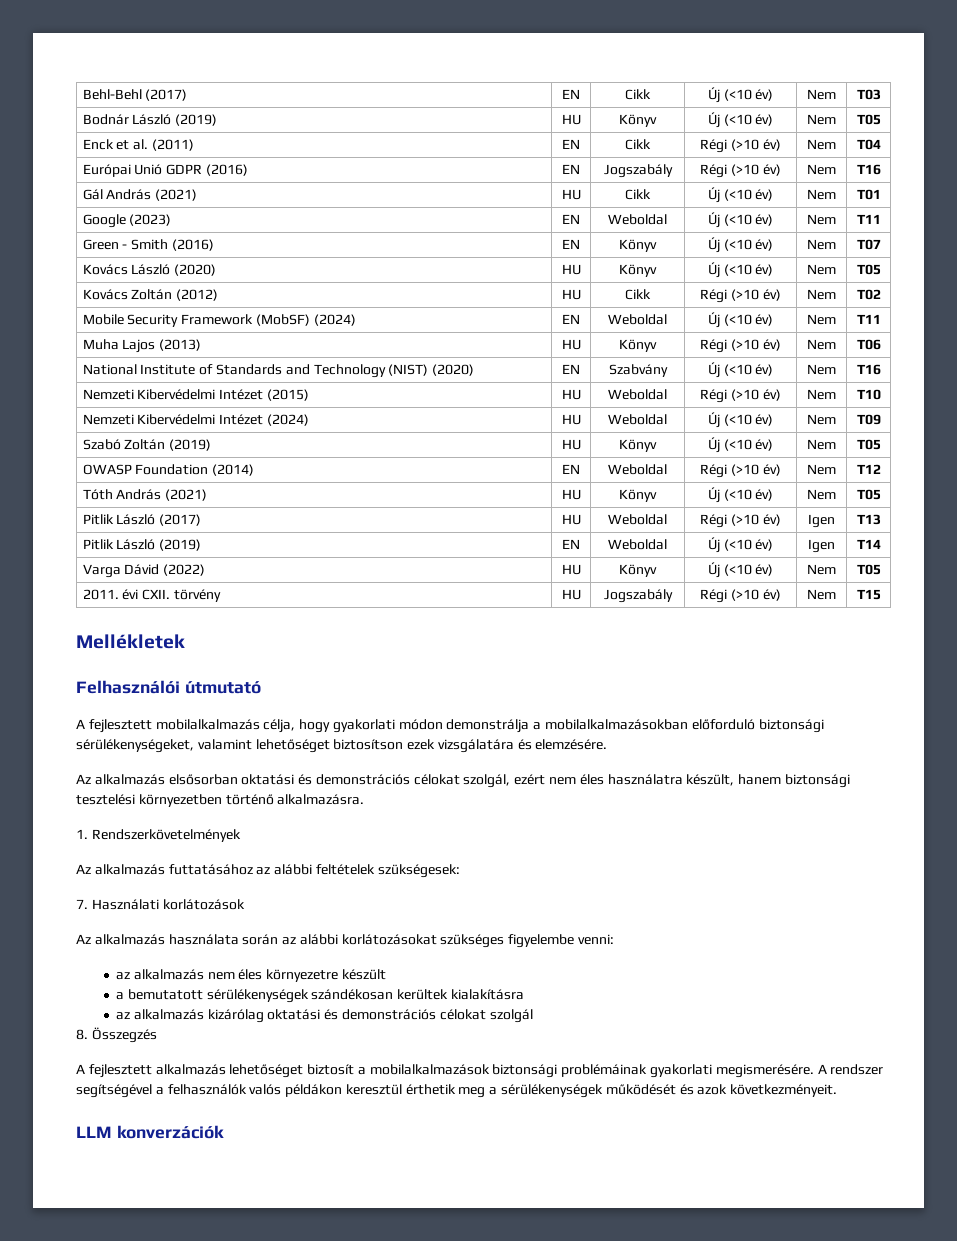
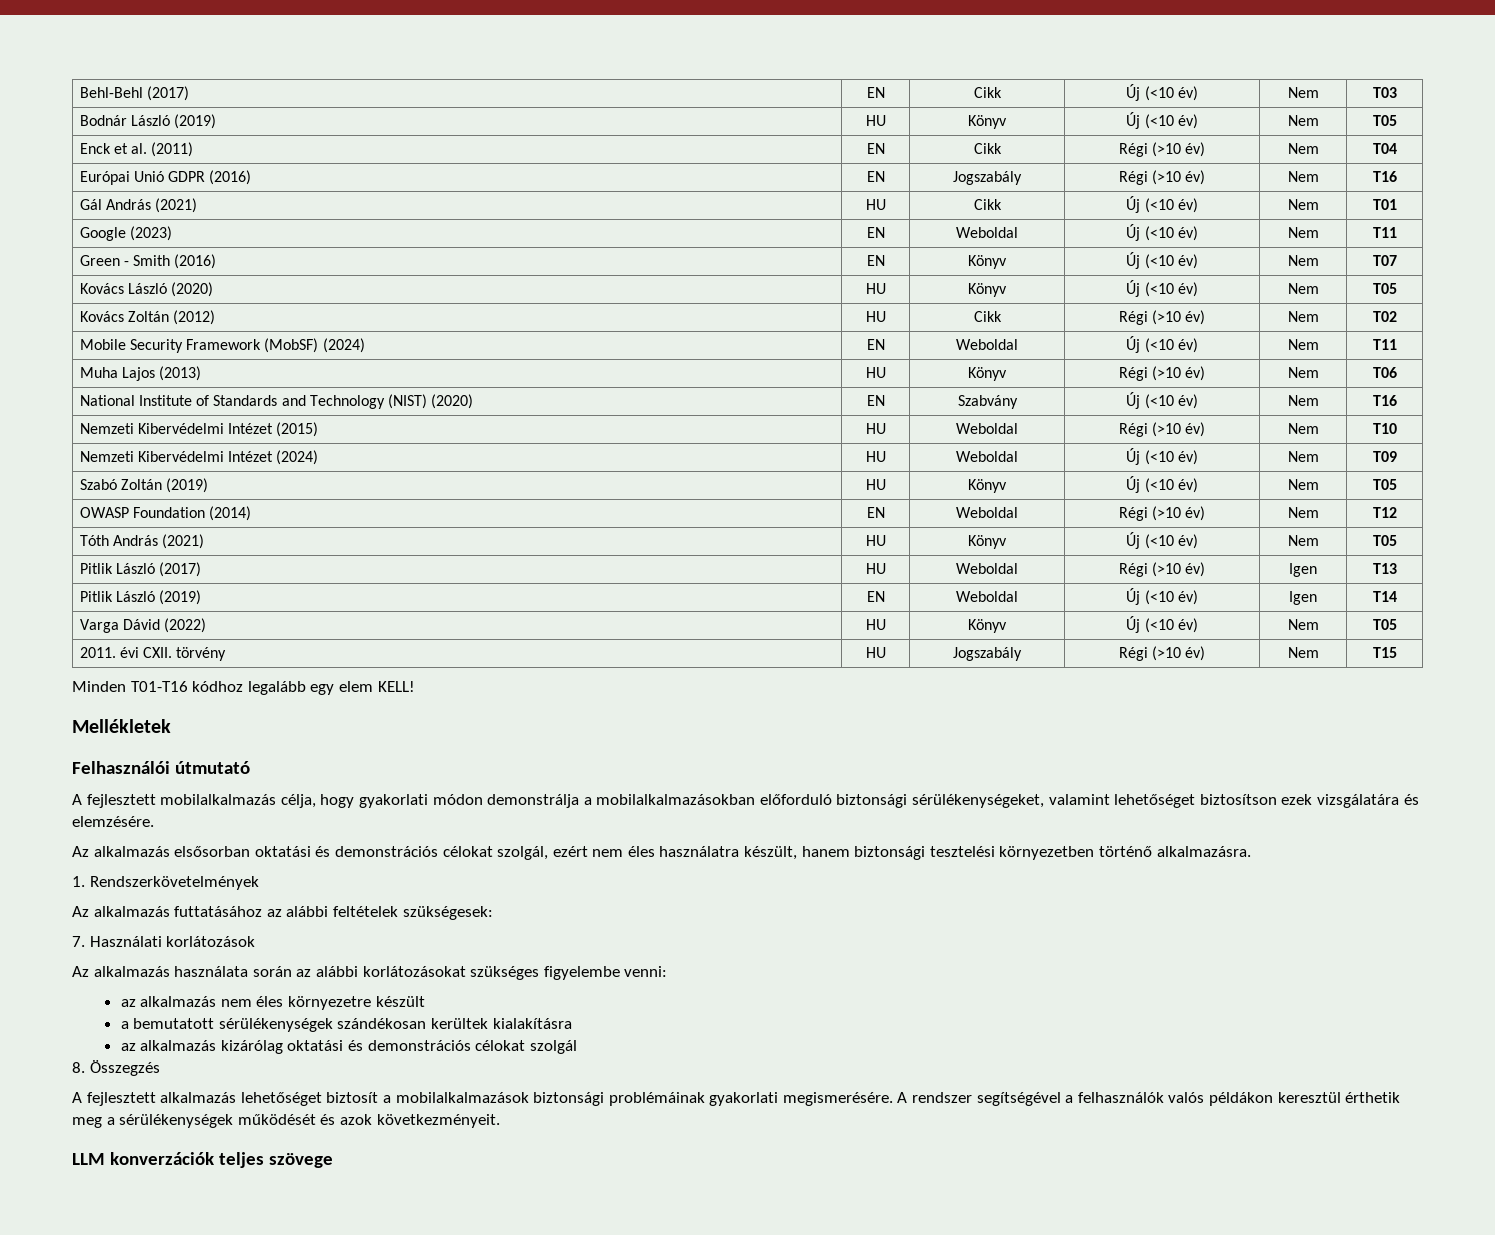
+ Minden T01-T16 kódhoz legalább egy elem KELL!
- LLM konverzációk
+ LLM konverzációk teljes szövege

